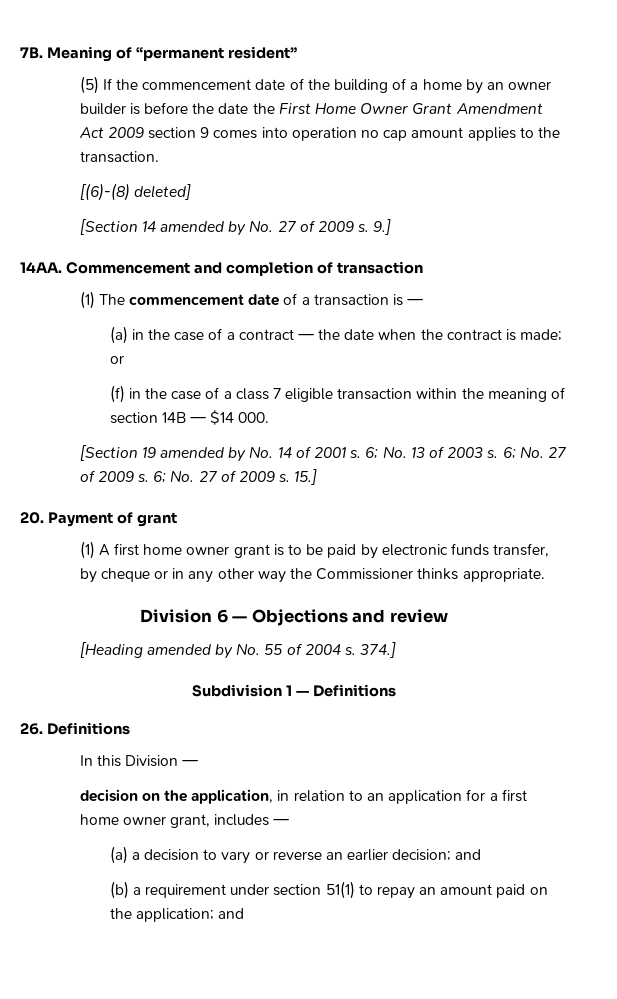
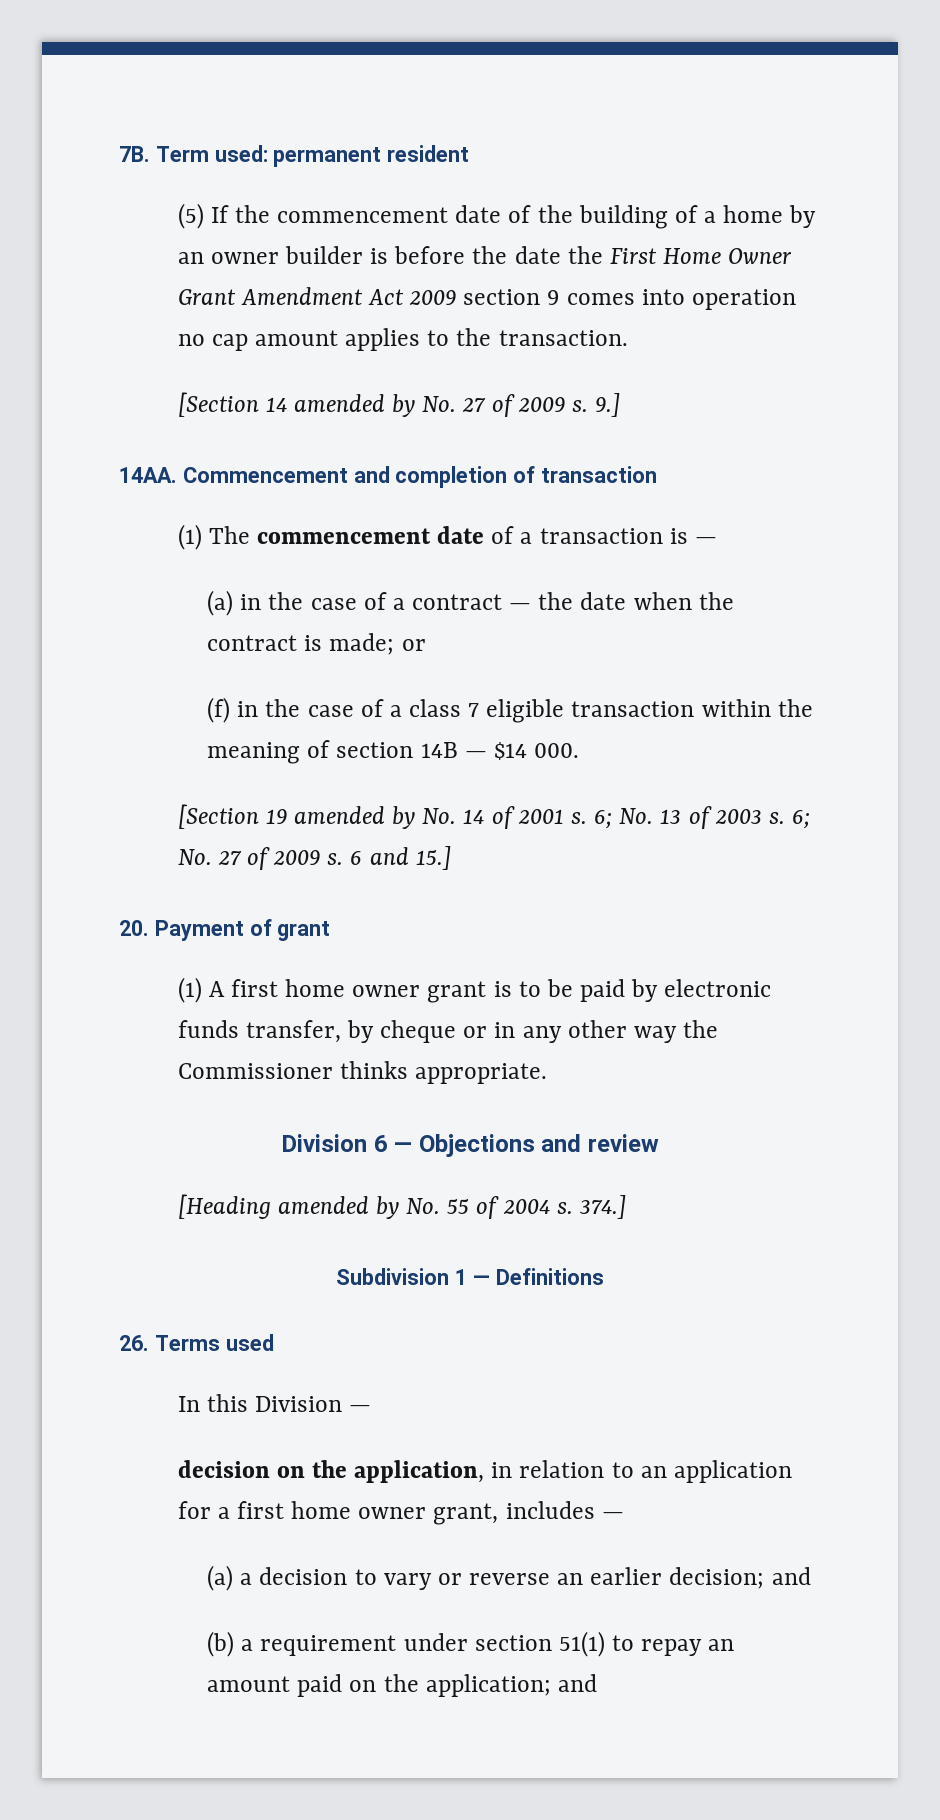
- Meaning of “permanent resident”
+ Term used: permanent resident
- [(6)-(8) deleted]
- 6; No. 27 of 2009 s. 15.]
+ 6 and 15.]
- 26. Definitions
+ 26. Terms used

